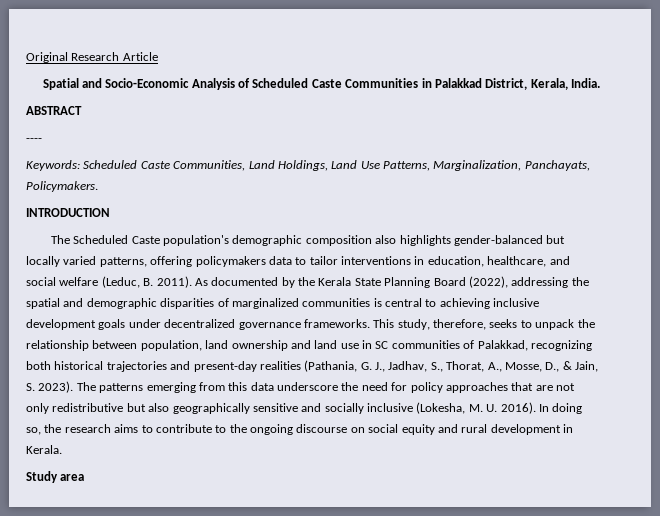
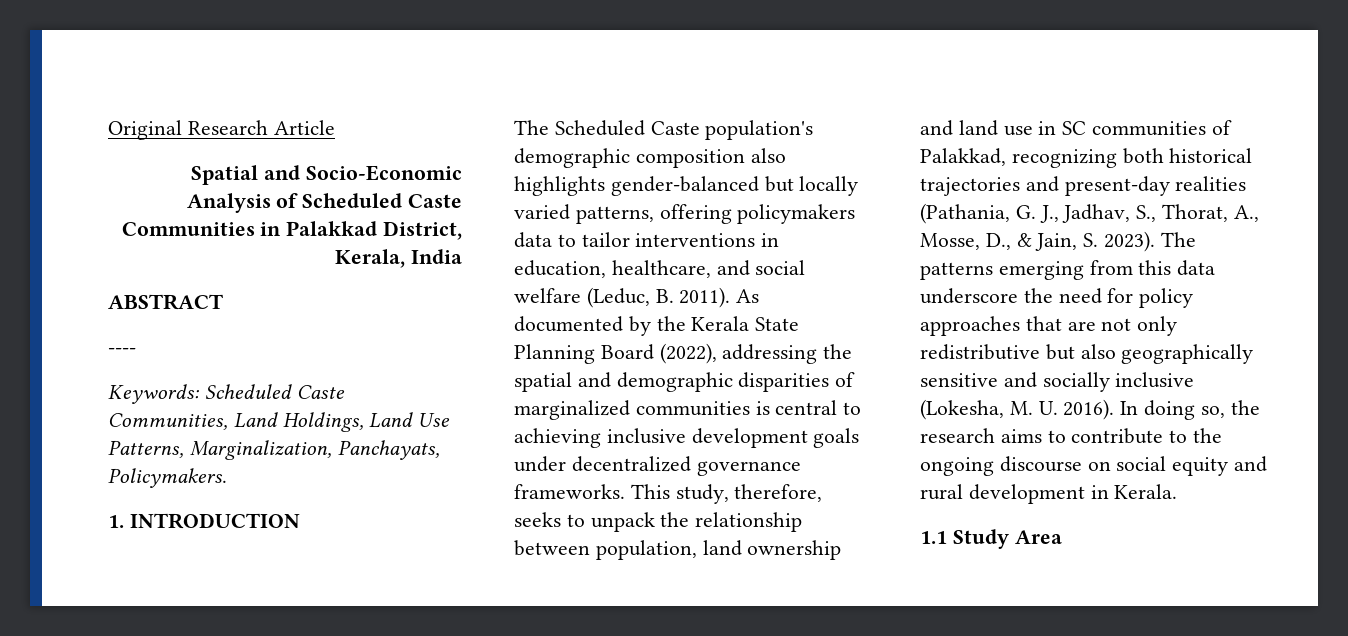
- Spatial and Socio-Economic Analysis of Scheduled Caste Communities in Palakkad District, Kerala, India.
+ Spatial and Socio-Economic Analysis of Scheduled Caste Communities in Palakkad District, Kerala, India
- INTRODUCTION
+ 1. INTRODUCTION
- Study area
+ 1.1 Study Area

